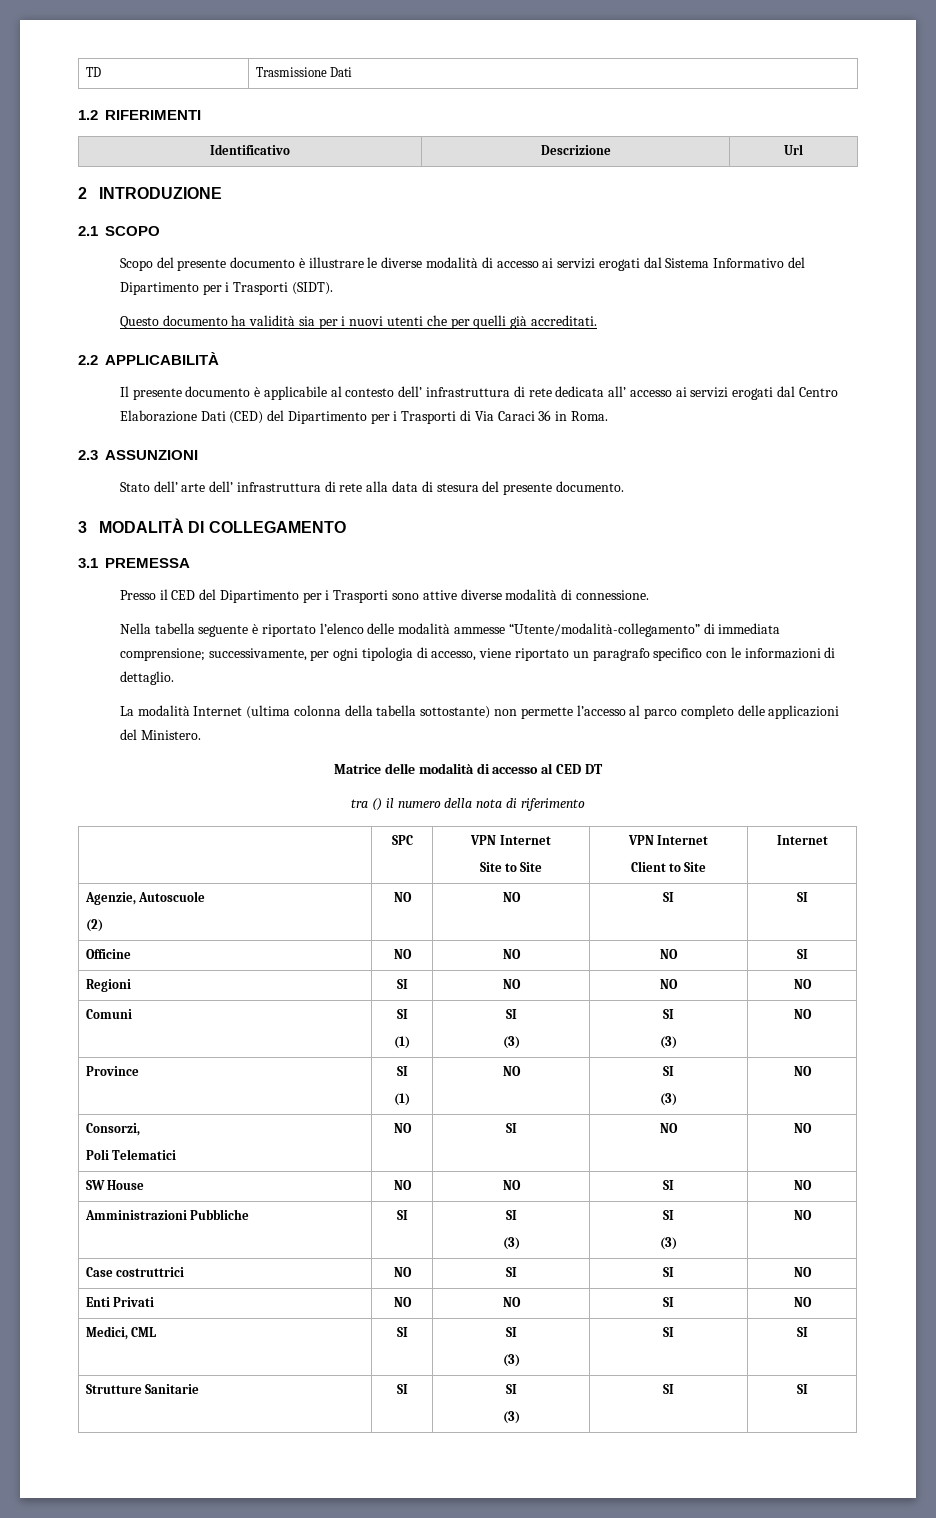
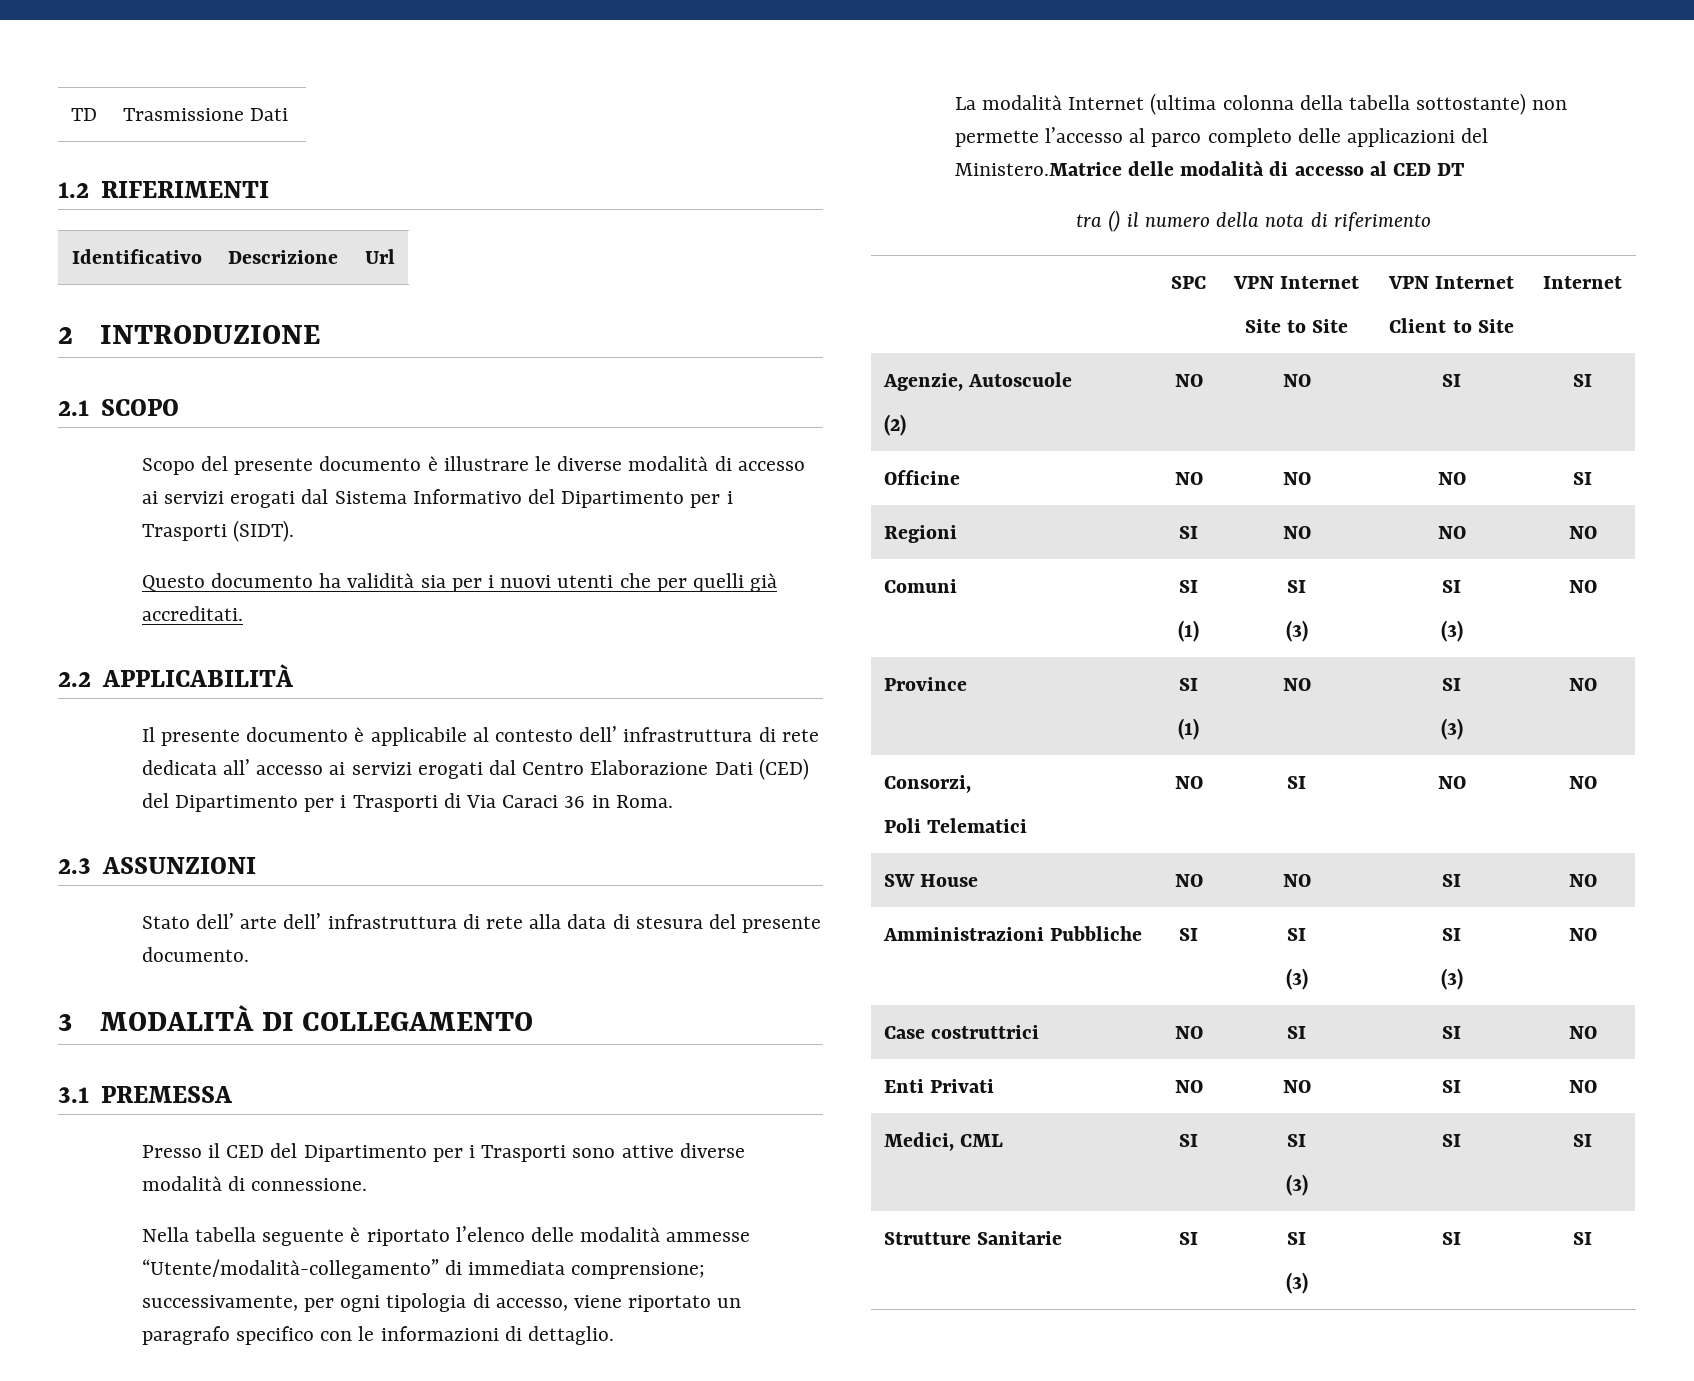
- La modalità Internet (ultima colonna della tabella sottostante) non permette l’accesso al parco completo delle applicazioni del Ministero.
- Matrice delle modalità di accesso al CED DT
+ La modalità Internet (ultima colonna della tabella sottostante) non permette l’accesso al parco completo delle applicazioni del Ministero.Matrice delle modalità di accesso al CED DT

